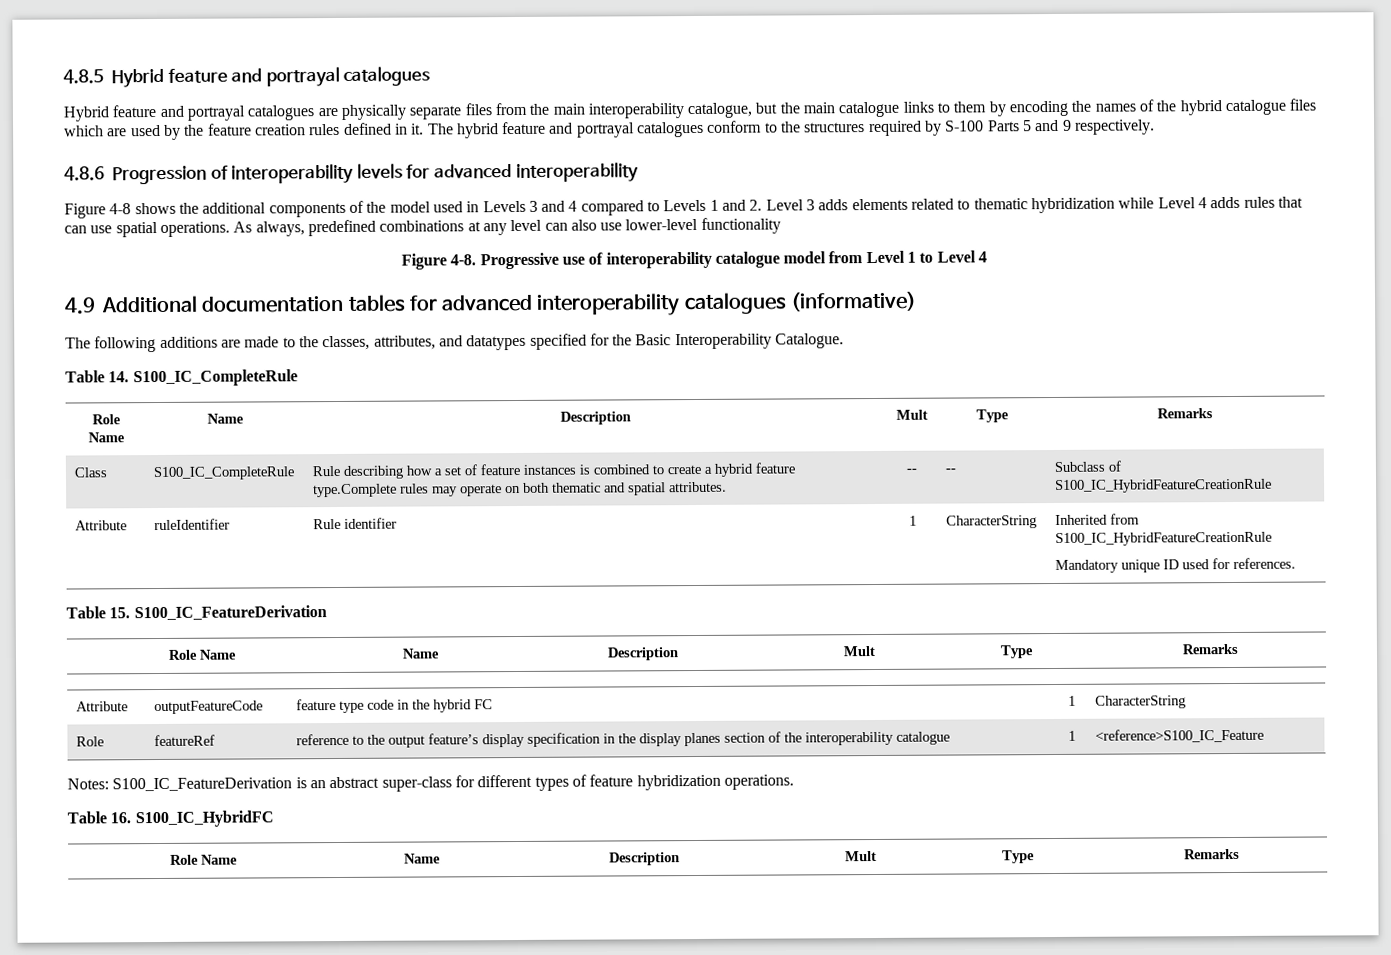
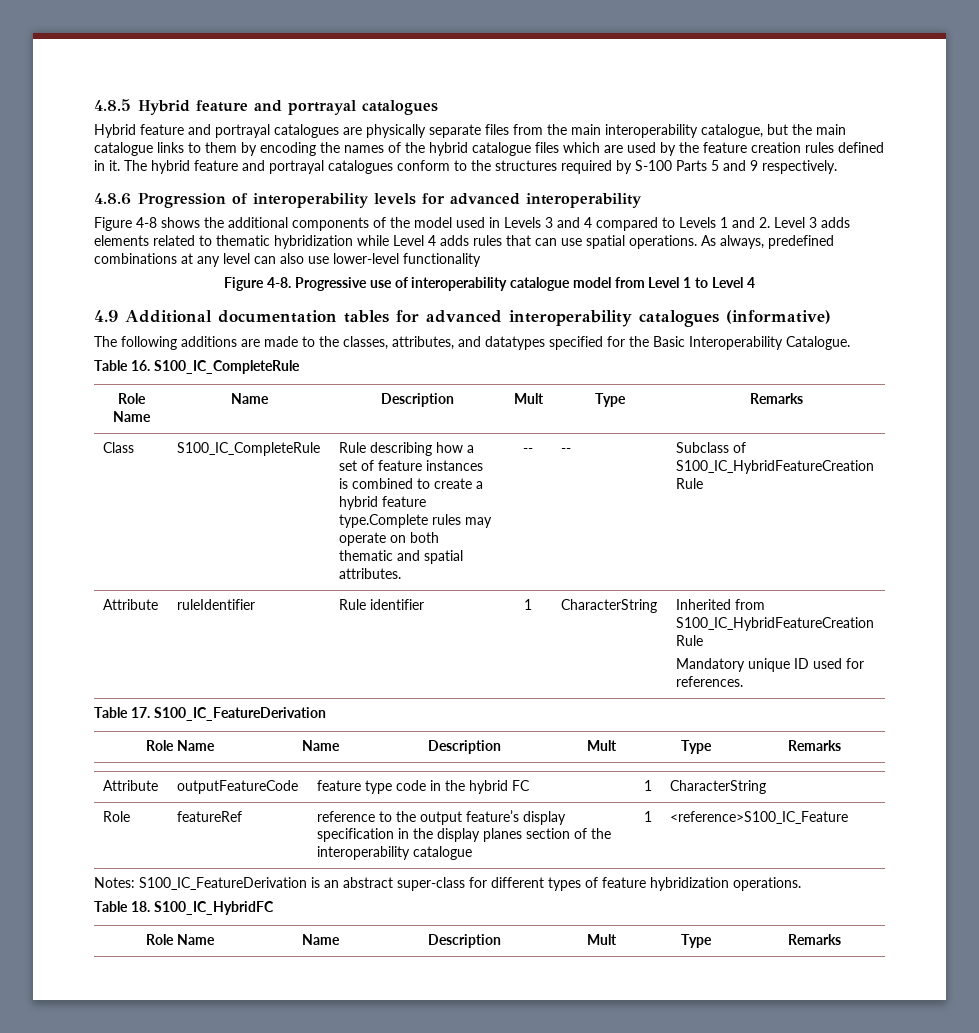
- Table 14. S100_IC_CompleteRule
+ Table 16. S100_IC_CompleteRule
- Table 15. S100_IC_FeatureDerivation
+ Table 17. S100_IC_FeatureDerivation
- Table 16. S100_IC_HybridFC
+ Table 18. S100_IC_HybridFC

